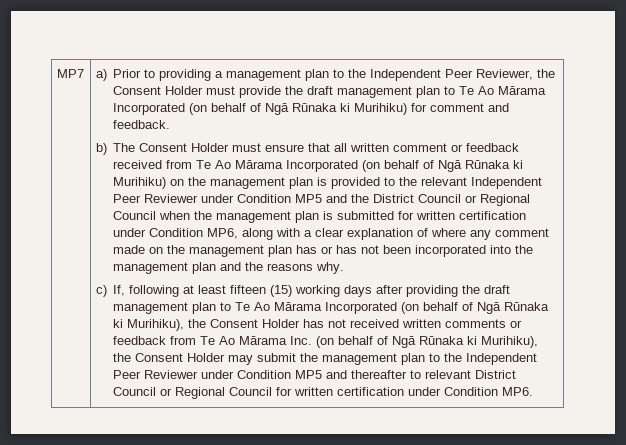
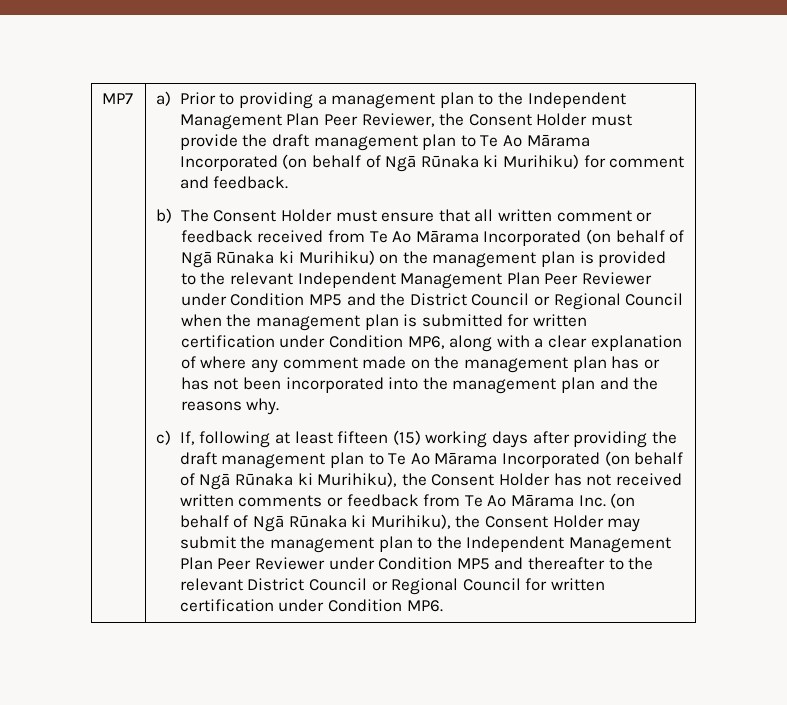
- a) Prior to providing a management plan to the Independent Peer Reviewer, the Consent Holder must provide the draft management plan to Te Ao Mārama Incorporated (on behalf of Ngā Rūnaka ki Murihiku) for comment and feedback.
+ a) Prior to providing a management plan to the Independent Management Plan Peer Reviewer, the Consent Holder must provide the draft management plan to Te Ao Mārama Incorporated (on behalf of Ngā Rūnaka ki Murihiku) for comment and feedback.
- b) The Consent Holder must ensure that all written comment or feedback received from Te Ao Mārama Incorporated (on behalf of Ngā Rūnaka ki Murihiku) on the management plan is provided to the relevant Independent Peer Reviewer under Condition MP5 and the District Council or Regional Council when the management plan is submitted for written certification under Condition MP6, along with a clear explanation of where any comment made on the management plan has or has not been incorporated into the management plan and the reasons why.
+ b) The Consent Holder must ensure that all written comment or feedback received from Te Ao Mārama Incorporated (on behalf of Ngā Rūnaka ki Murihiku) on the management plan is provided to the relevant Independent Management Plan Peer Reviewer under Condition MP5 and the District Council or Regional Council when the management plan is submitted for written certification under Condition MP6, along with a clear explanation of where any comment made on the management plan has or has not been incorporated into the management plan and the reasons why.
- c) If, following at least fifteen (15) working days after providing the draft management plan to Te Ao Mārama Incorporated (on behalf of Ngā Rūnaka ki Murihiku), the Consent Holder has not received written comments or feedback from Te Ao Mārama Inc. (on behalf of Ngā Rūnaka ki Murihiku), the Consent Holder may submit the management plan to the Independent Peer Reviewer under Condition MP5 and thereafter to relevant District Council or Regional Council for written certification under Condition MP6.
+ c) If, following at least fifteen (15) working days after providing the draft management plan to Te Ao Mārama Incorporated (on behalf of Ngā Rūnaka ki Murihiku), the Consent Holder has not received written comments or feedback from Te Ao Mārama Inc. (on behalf of Ngā Rūnaka ki Murihiku), the Consent Holder may submit the management plan to the Independent Management Plan Peer Reviewer under Condition MP5 and thereafter to the relevant District Council or Regional Council for written certification under Condition MP6.

